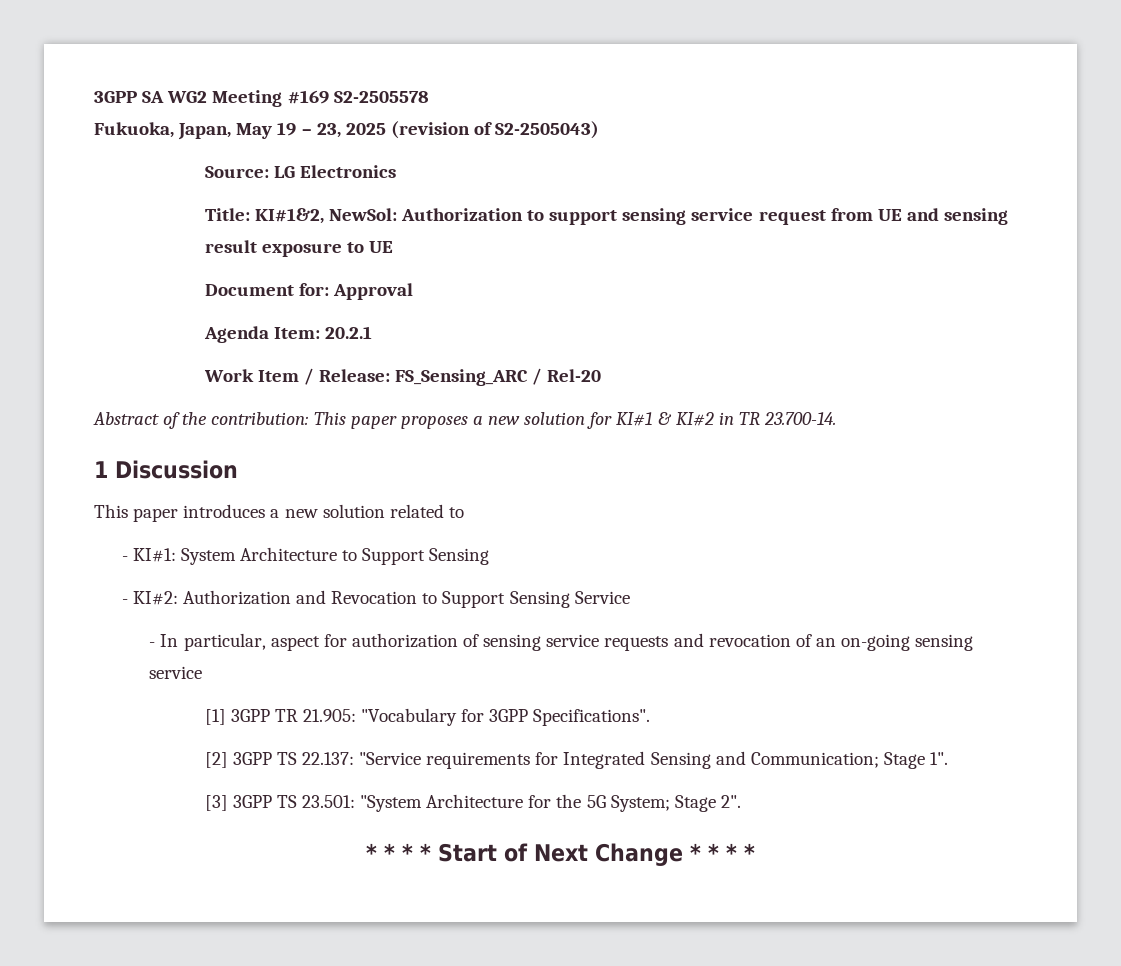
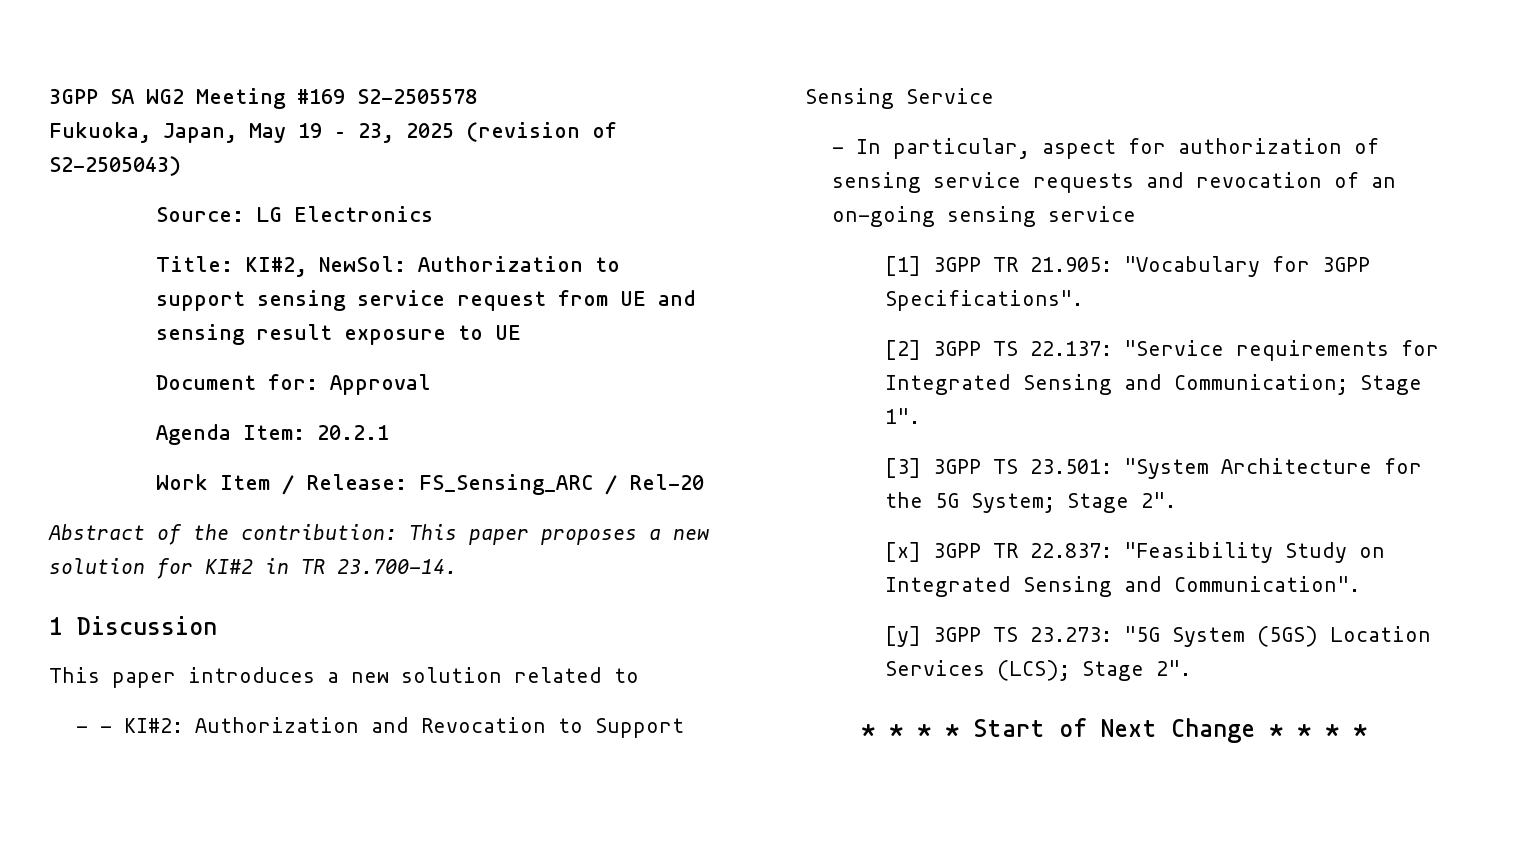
- Title: KI#1&2, NewSol: Authorization to support sensing service request from UE and sensing result exposure to UE
+ Title: KI#2, NewSol: Authorization to support sensing service request from UE and sensing result exposure to UE
- Abstract of the contribution: This paper proposes a new solution for KI#1 & KI#2 in TR 23.700-14.
+ Abstract of the contribution: This paper proposes a new solution for KI#2 in TR 23.700-14.
- - KI#1: System Architecture to Support Sensing
- - KI#2: Authorization and Revocation to Support Sensing Service
+ - - KI#2: Authorization and Revocation to Support Sensing Service
+ [x] 3GPP TR 22.837: "Feasibility Study on Integrated Sensing and Communication".
+ [y] 3GPP TS 23.273: "5G System (5GS) Location Services (LCS); Stage 2".

